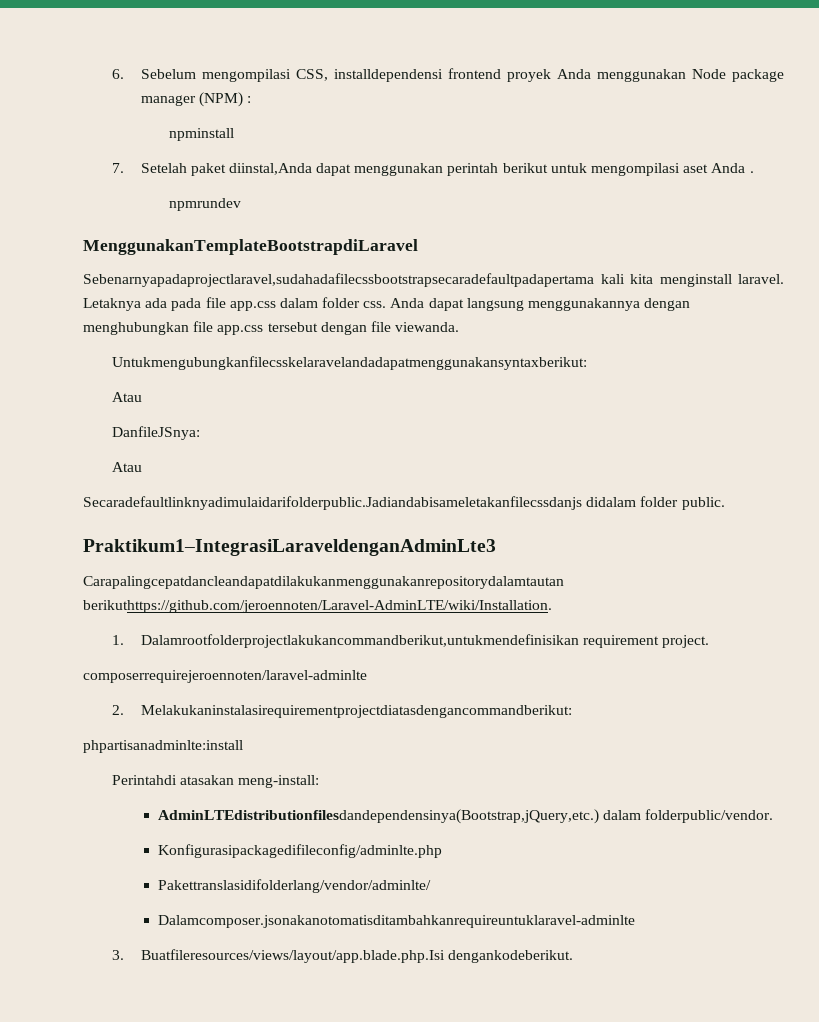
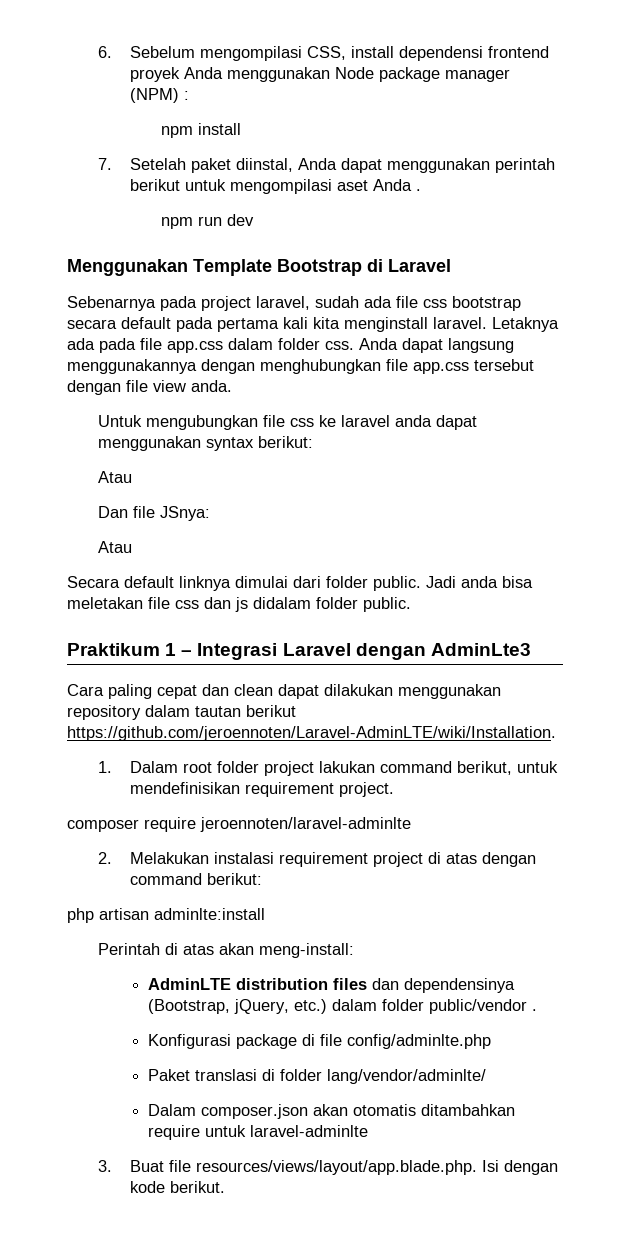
- 6. Sebelum mengompilasi CSS, installdependensi frontend proyek Anda menggunakan Node package manager (NPM) :
+ 6. Sebelum mengompilasi CSS, install dependensi frontend proyek Anda menggunakan Node package manager (NPM) :
- npminstall
+ npm install
- 7. Setelah paket diinstal,Anda dapat menggunakan perintah berikut untuk mengompilasi aset Anda .
+ 7. Setelah paket diinstal, Anda dapat menggunakan perintah berikut untuk mengompilasi aset Anda .
- npmrundev
- MenggunakanTemplateBootstrapdiLaravel
- Sebenarnyapadaprojectlaravel,sudahadafilecssbootstrapsecaradefaultpadapertama kali kita menginstall laravel.
+ npm run dev
+ Menggunakan Template Bootstrap di Laravel
+ Sebenarnya pada project laravel, sudah ada file css bootstrap secara default pada pertama kali kita menginstall laravel.
- Anda dapat langsung menggunakannya dengan menghubungkan file app.css tersebut dengan file viewanda.
- Untukmengubungkanfilecsskelaravelandadapatmenggunakansyntaxberikut:
+ Anda dapat langsung menggunakannya dengan menghubungkan file app.css tersebut dengan file view anda.
+ Untuk mengubungkan file css ke laravel anda dapat menggunakan syntax berikut:
  Atau
- DanfileJSnya:
+ Dan file JSnya:
  Atau
- Secaradefaultlinknyadimulaidarifolderpublic.Jadiandabisameletakanfilecssdanjs didalam folder public.
- Praktikum1–IntegrasiLaraveldenganAdminLte3
- Carapalingcepatdancleandapatdilakukanmenggunakanrepositorydalamtautan berikuthttps://github.com/jeroennoten/Laravel-AdminLTE/wiki/Installation.
- 1. Dalamrootfolderprojectlakukancommandberikut,untukmendefinisikan requirement project.
- composerrequirejeroennoten/laravel-adminlte
- 2. Melakukaninstalasirequirementprojectdiatasdengancommandberikut:
- phpartisanadminlte:install
- Perintahdi atasakan meng-install:
- AdminLTEdistributionfilesdandependensinya(Bootstrap,jQuery,etc.) dalam folderpublic/vendor.
- Konfigurasipackagedifileconfig/adminlte.php
- Pakettranslasidifolderlang/vendor/adminlte/
- Dalamcomposer.jsonakanotomatisditambahkanrequireuntuklaravel-adminlte
- 3. Buatfileresources/views/layout/app.blade.php.Isi dengankodeberikut.
+ Secara default linknya dimulai dari folder public. Jadi anda bisa meletakan file css dan js didalam folder public.
+ Praktikum 1 – Integrasi Laravel dengan AdminLte3
+ Cara paling cepat dan clean dapat dilakukan menggunakan repository dalam tautan berikut https://github.com/jeroennoten/Laravel-AdminLTE/wiki/Installation.
+ 1. Dalam root folder project lakukan command berikut, untuk mendefinisikan requirement project.
+ composer require jeroennoten/laravel-adminlte
+ 2. Melakukan instalasi requirement project di atas dengan command berikut:
+ php artisan adminlte:install
+ Perintah di atas akan meng-install:
+ AdminLTE distribution files dan dependensinya (Bootstrap, jQuery, etc.) dalam folder public/vendor .
+ Konfigurasi package di file config/adminlte.php
+ Paket translasi di folder lang/vendor/adminlte/
+ Dalam composer.json akan otomatis ditambahkan require untuk laravel-adminlte
+ 3. Buat file resources/views/layout/app.blade.php. Isi dengan kode berikut.

